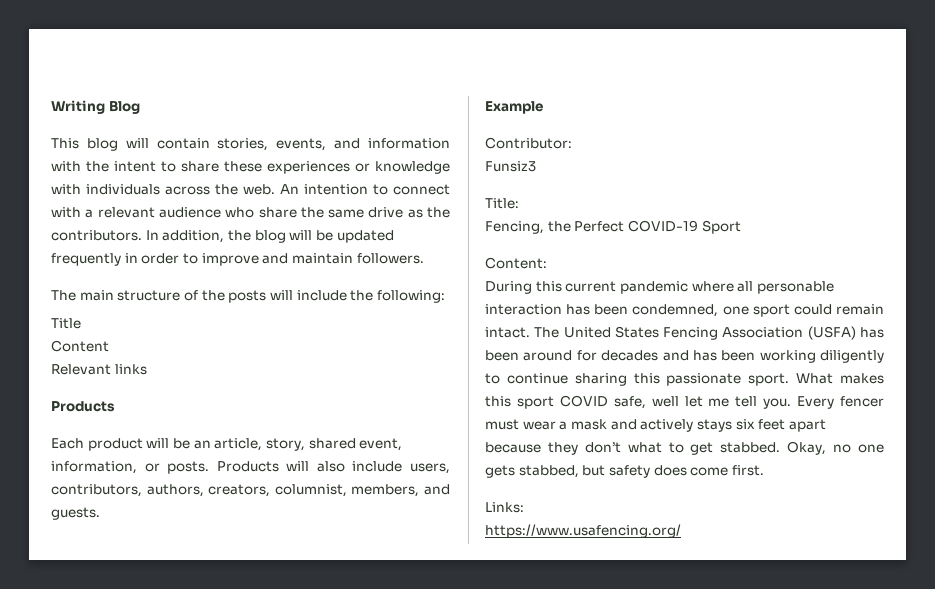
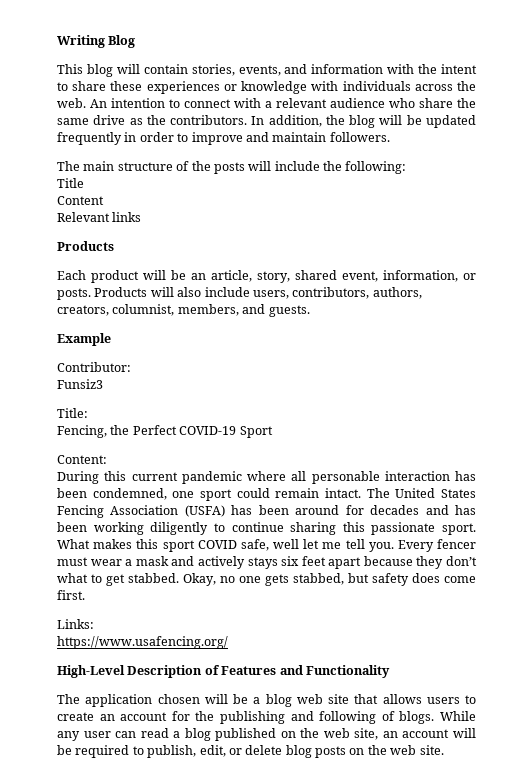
+ High-Level Description of Features and Functionality
+ The application chosen will be a blog web site that allows users to create an account for the publishing and following of blogs. While any user can read a blog published on the web site, an account will be required to publish, edit, or delete blog posts on the web site.

